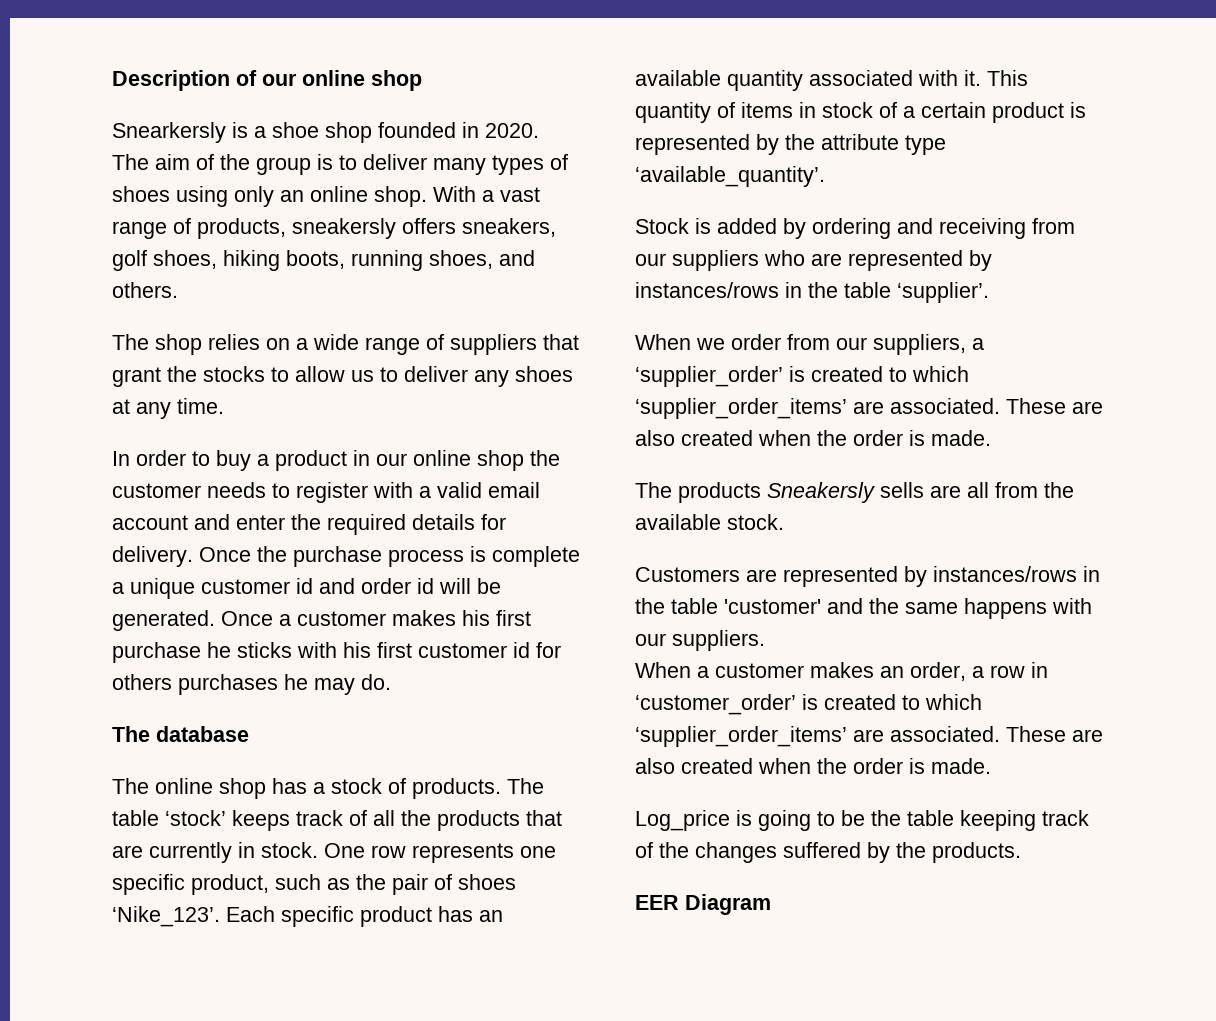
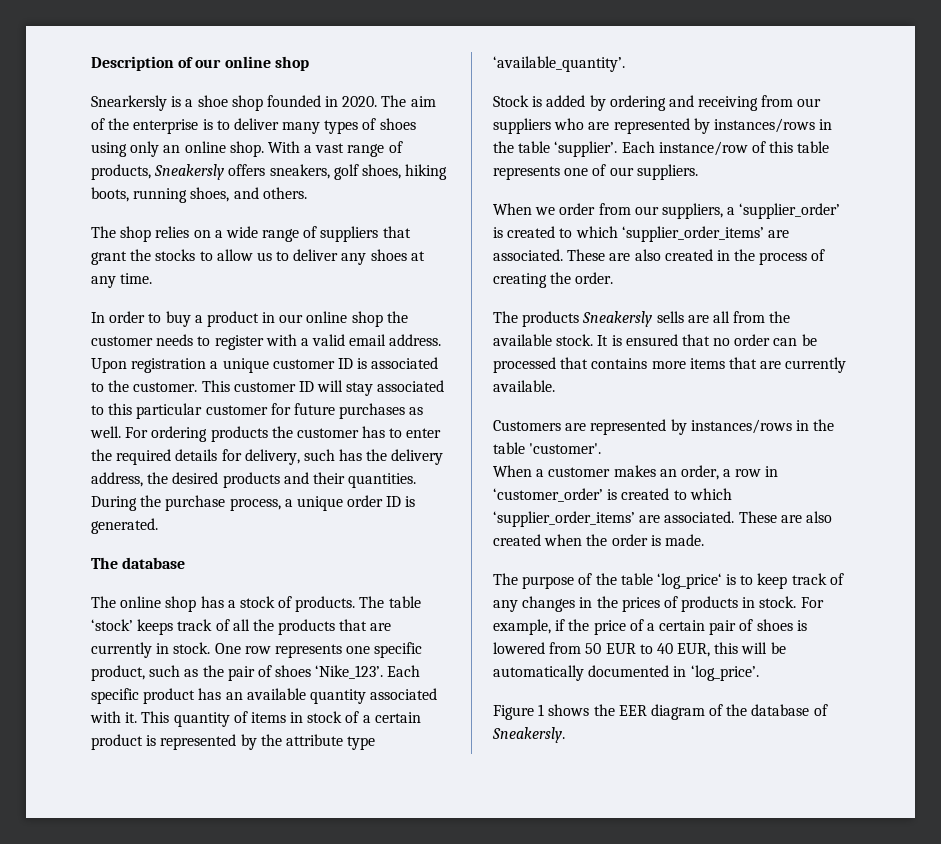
- The aim of the group is to deliver many types of shoes using only an online shop.
+ The aim of the enterprise is to deliver many types of shoes using only an online shop.
- With a vast range of products, sneakersly offers sneakers, golf shoes, hiking boots, running shoes, and others.
+ With a vast range of products, Sneakersly offers sneakers, golf shoes, hiking boots, running shoes, and others.
- In order to buy a product in our online shop the customer needs to register with a valid email account and enter the required details for delivery. Once the purchase process is complete a unique customer id and order id will be generated. Once a customer makes his first purchase he sticks with his first customer id for others purchases he may do.
+ In order to buy a product in our online shop the customer needs to register with a valid email address. Upon registration a unique customer ID is associated to the customer. This customer ID will stay associated to this particular customer for future purchases as well. For ordering products the customer has to enter the required details for delivery, such has the delivery address, the desired products and their quantities. During the purchase process, a unique order ID is generated.
+ Each instance/row of this table represents one of our suppliers.
- When we order from our suppliers, a ‘supplier_order’ is created to which ‘supplier_order_items’ are associated. These are also created when the order is made.
+ When we order from our suppliers, a ‘supplier_order’ is created to which ‘supplier_order_items’ are associated. These are also created in the process of creating the order.
+ It is ensured that no order can be processed that contains more items that are currently available.
- Customers are represented by instances/rows in the table 'customer' and the same happens with our suppliers.
+ Customers are represented by instances/rows in the table 'customer'.
- Log_price is going to be the table keeping track of the changes suffered by the products.
- EER Diagram
+ The purpose of the table ‘log_price‘ is to keep track of any changes in the prices of products in stock. For example, if the price of a certain pair of shoes is lowered from 50 EUR to 40 EUR, this will be automatically documented in ‘log_price’.
+ Figure 1 shows the EER diagram of the database of Sneakersly.

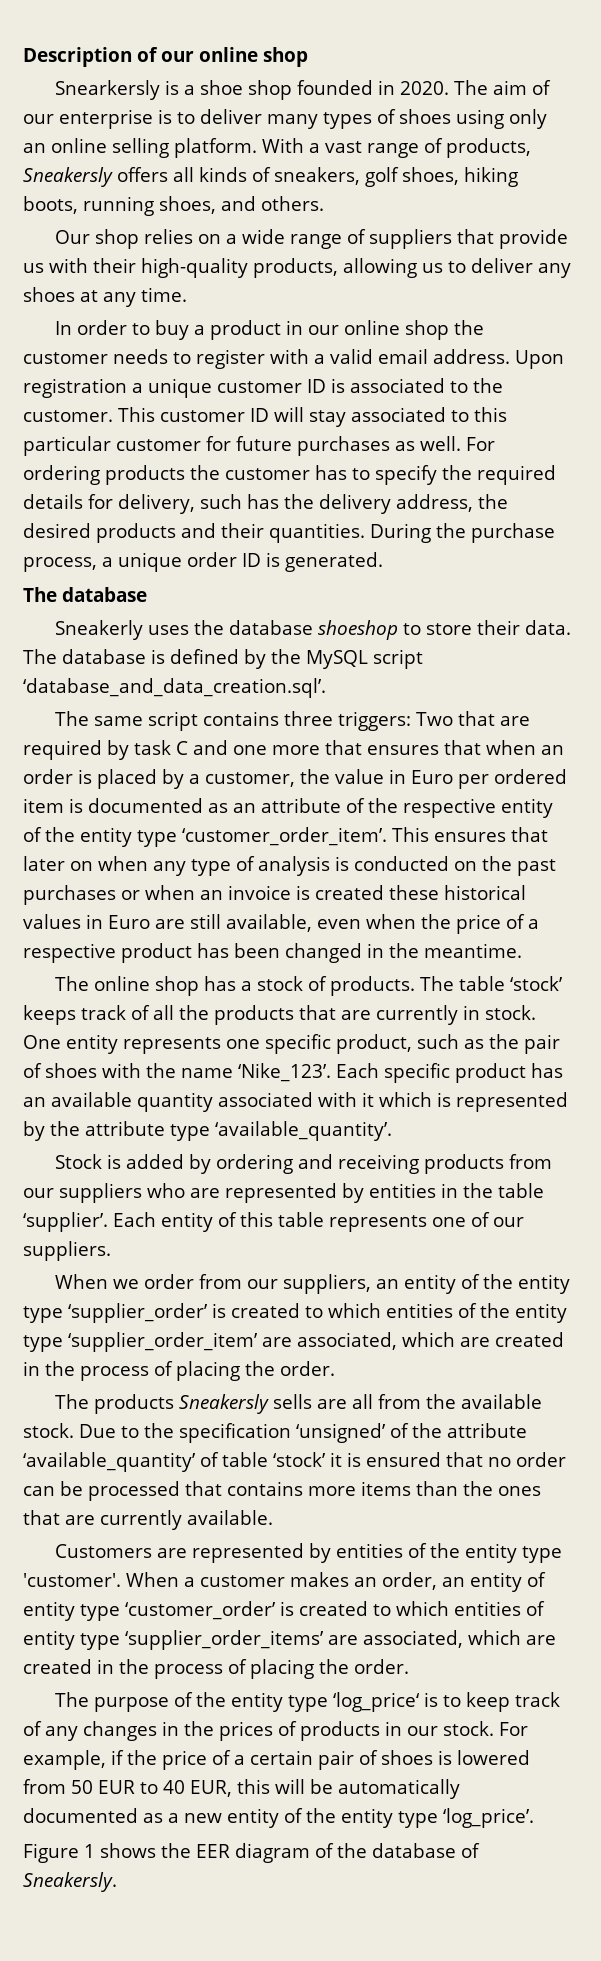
- The aim of the enterprise is to deliver many types of shoes using only an online shop.
+ The aim of our enterprise is to deliver many types of shoes using only an online selling platform.
- With a vast range of products, Sneakersly offers sneakers, golf shoes, hiking boots, running shoes, and others.
+ With a vast range of products, Sneakersly offers all kinds of sneakers, golf shoes, hiking boots, running shoes, and others.
- The shop relies on a wide range of suppliers that grant the stocks to allow us to deliver any shoes at any time.
+ Our shop relies on a wide range of suppliers that provide us with their high-quality products, allowing us to deliver any shoes at any time.
- For ordering products the customer has to enter the required details for delivery, such has the delivery address, the desired products and their quantities.
+ For ordering products the customer has to specify the required details for delivery, such has the delivery address, the desired products and their quantities.
+ Sneakerly uses the database shoeshop to store their data. The database is defined by the MySQL script ‘database_and_data_creation.sql’.
+ The same script contains three triggers: Two that are required by task C and one more that ensures that when an order is placed by a customer, the value in Euro per ordered item is documented as an attribute of the respective entity of the entity type ‘customer_order_item’. This ensures that later on when any type of analysis is conducted on the past purchases or when an invoice is created these historical values in Euro are still available, even when the price of a respective product has been changed in the meantime.
- One row represents one specific product, such as the pair of shoes ‘Nike_123’.
+ One entity represents one specific product, such as the pair of shoes with the name ‘Nike_123’.
- Each specific product has an available quantity associated with it. This quantity of items in stock of a certain product is represented by the attribute type ‘available_quantity’.
+ Each specific product has an available quantity associated with it which is represented by the attribute type ‘available_quantity’.
- Stock is added by ordering and receiving from our suppliers who are represented by instances/rows in the table ‘supplier’.
+ Stock is added by ordering and receiving products from our suppliers who are represented by entities in the table ‘supplier’.
- Each instance/row of this table represents one of our suppliers.
+ Each entity of this table represents one of our suppliers.
- When we order from our suppliers, a ‘supplier_order’ is created to which ‘supplier_order_items’ are associated. These are also created in the process of creating the order.
+ When we order from our suppliers, an entity of the entity type ‘supplier_order’ is created to which entities of the entity type ‘supplier_order_item’ are associated, which are created in the process of placing the order.
- It is ensured that no order can be processed that contains more items that are currently available.
+ Due to the specification ‘unsigned’ of the attribute ‘available_quantity’ of table ‘stock’ it is ensured that no order can be processed that contains more items than the ones that are currently available.
- Customers are represented by instances/rows in the table 'customer'.
- When a customer makes an order, a row in ‘customer_order’ is created to which ‘supplier_order_items’ are associated. These are also created when the order is made.
+ Customers are represented by entities of the entity type 'customer'. When a customer makes an order, an entity of entity type ‘customer_order’ is created to which entities of entity type ‘supplier_order_items’ are associated, which are created in the process of placing the order.
- The purpose of the table ‘log_price‘ is to keep track of any changes in the prices of products in stock.
+ The purpose of the entity type ‘log_price‘ is to keep track of any changes in the prices of products in our stock.
- For example, if the price of a certain pair of shoes is lowered from 50 EUR to 40 EUR, this will be automatically documented in ‘log_price’.
+ For example, if the price of a certain pair of shoes is lowered from 50 EUR to 40 EUR, this will be automatically documented as a new entity of the entity type ‘log_price’.

